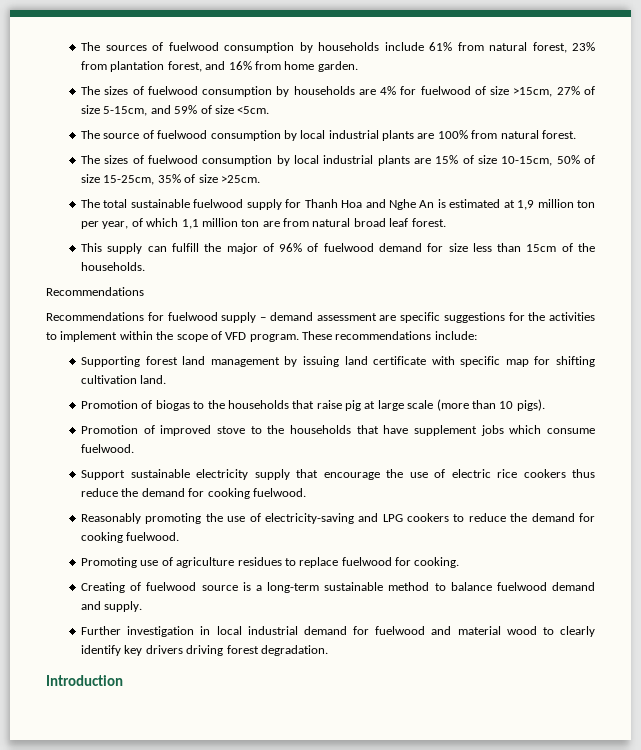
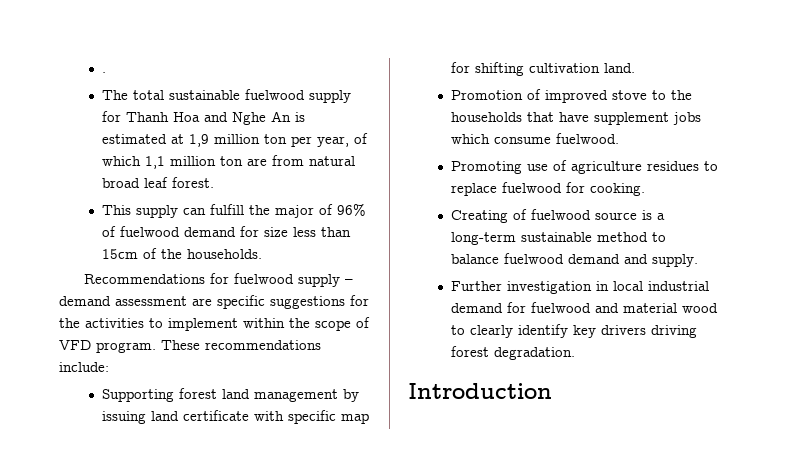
- The sources of fuelwood consumption by households include 61% from natural forest, 23% from plantation forest, and 16% from home garden.
- The sizes of fuelwood consumption by households are 4% for fuelwood of size >15cm, 27% of size 5-15cm, and 59% of size <5cm.
- The source of fuelwood consumption by local industrial plants are 100% from natural forest.
- The sizes of fuelwood consumption by local industrial plants are 15% of size 10-15cm, 50% of size 15-25cm, 35% of size >25cm.
+ .
  This supply can fulfill the major of 96% of fuelwood demand for size less than 15cm of the households.
- Recommendations
- Promotion of biogas to the households that raise pig at large scale (more than 10 pigs).
- Support sustainable electricity supply that encourage the use of electric rice cookers thus reduce the demand for cooking fuelwood.
- Reasonably promoting the use of electricity-saving and LPG cookers to reduce the demand for cooking fuelwood.

